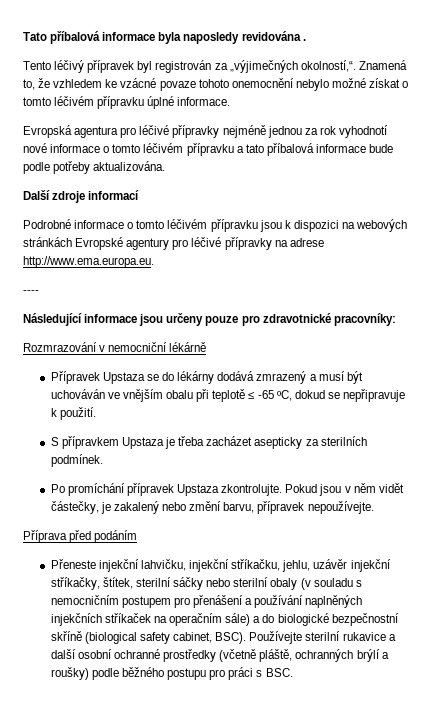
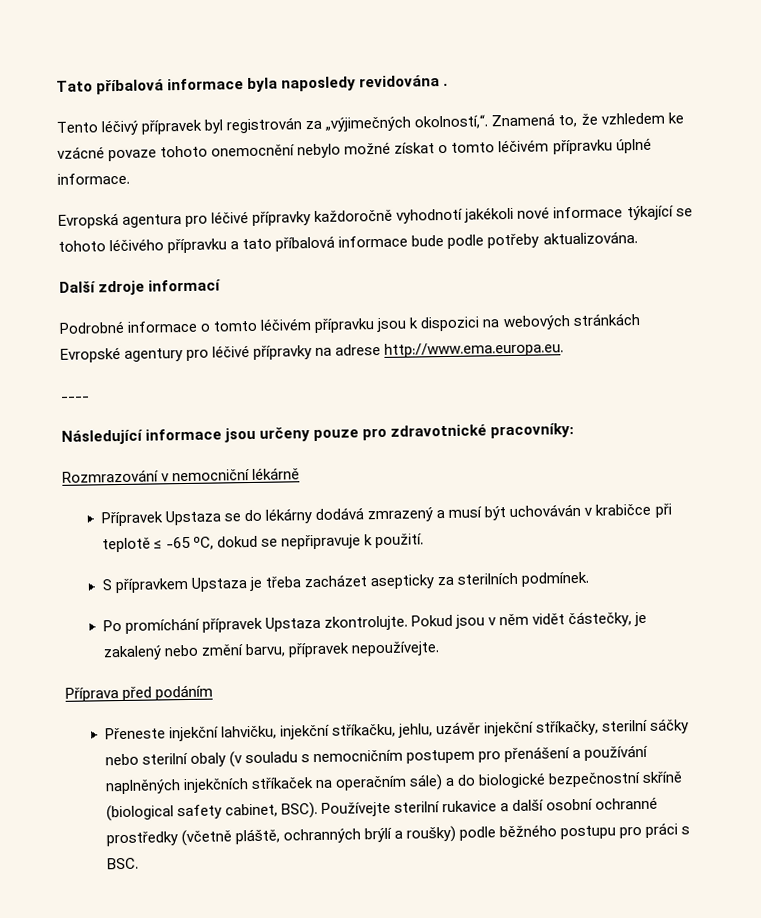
- Evropská agentura pro léčivé přípravky nejméně jednou za rok vyhodnotí nové informace o tomto léčivém přípravku a tato příbalová informace bude podle potřeby aktualizována.
+ Evropská agentura pro léčivé přípravky každoročně vyhodnotí jakékoli nové informace týkající se tohoto léčivého přípravku a tato příbalová informace bude podle potřeby aktualizována.
- Přípravek Upstaza se do lékárny dodává zmrazený a musí být uchováván ve vnějším obalu při teplotě ≤ -65 ºC, dokud se nepřipravuje k použití.
+ Přípravek Upstaza se do lékárny dodává zmrazený a musí být uchováván v krabičce při teplotě ≤ -65 ºC, dokud se nepřipravuje k použití.
- Přeneste injekční lahvičku, injekční stříkačku, jehlu, uzávěr injekční stříkačky, štítek, sterilní sáčky nebo sterilní obaly (v souladu s nemocničním postupem pro přenášení a používání naplněných injekčních stříkaček na operačním sále) a do biologické bezpečnostní skříně (biological safety cabinet, BSC).
+ Přeneste injekční lahvičku, injekční stříkačku, jehlu, uzávěr injekční stříkačky, sterilní sáčky nebo sterilní obaly (v souladu s nemocničním postupem pro přenášení a používání naplněných injekčních stříkaček na operačním sále) a do biologické bezpečnostní skříně (biological safety cabinet, BSC).

